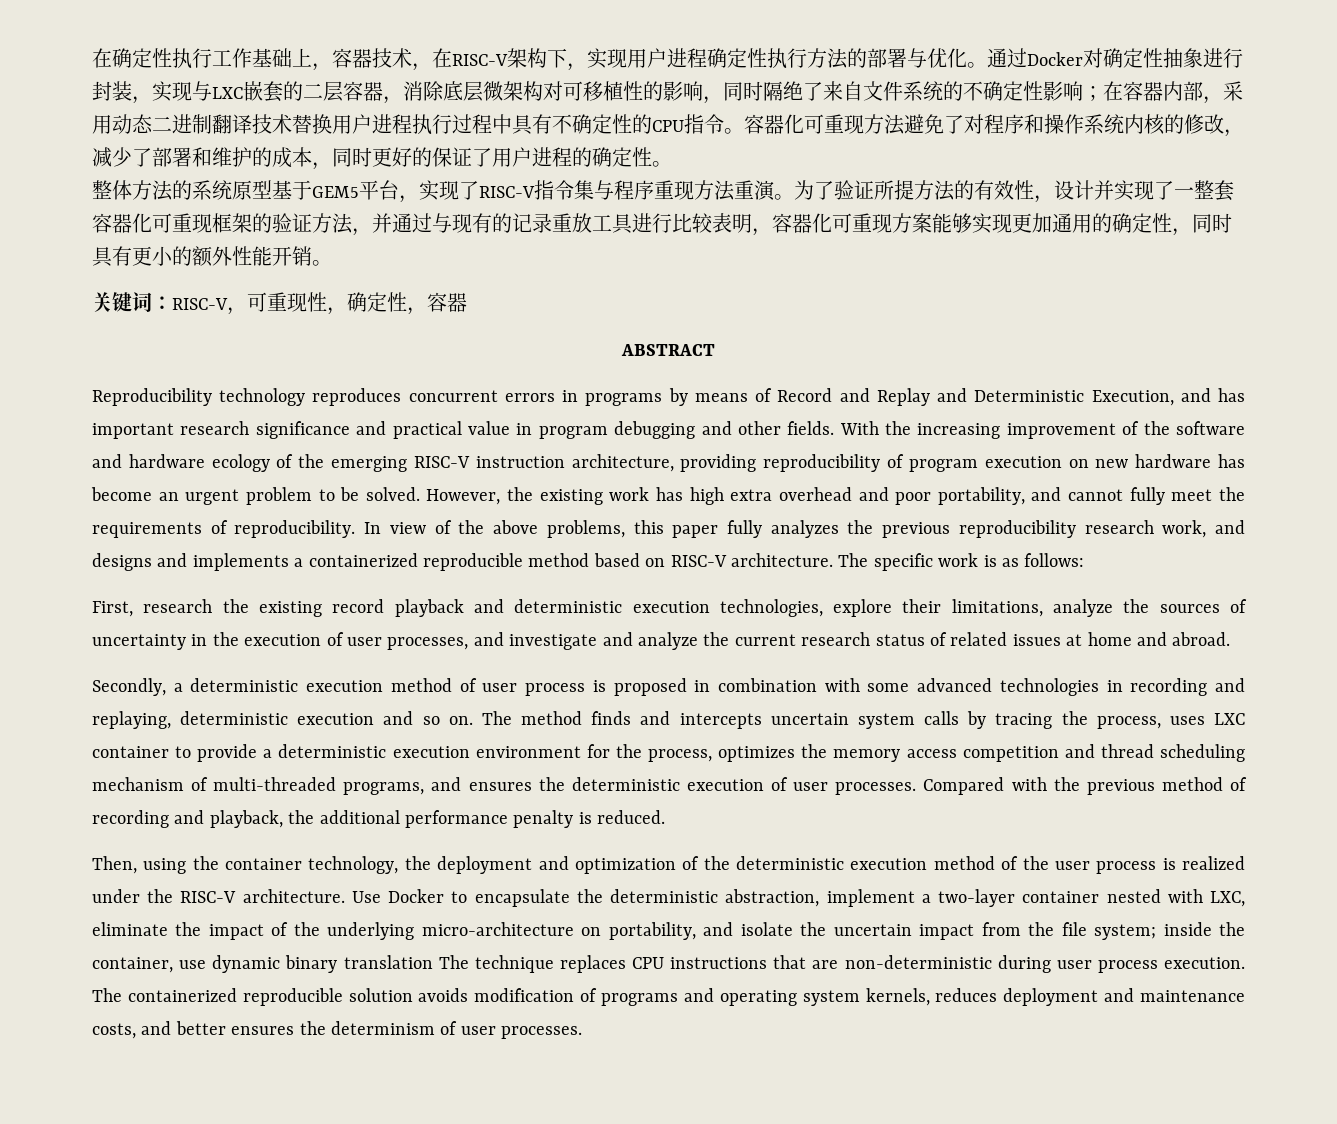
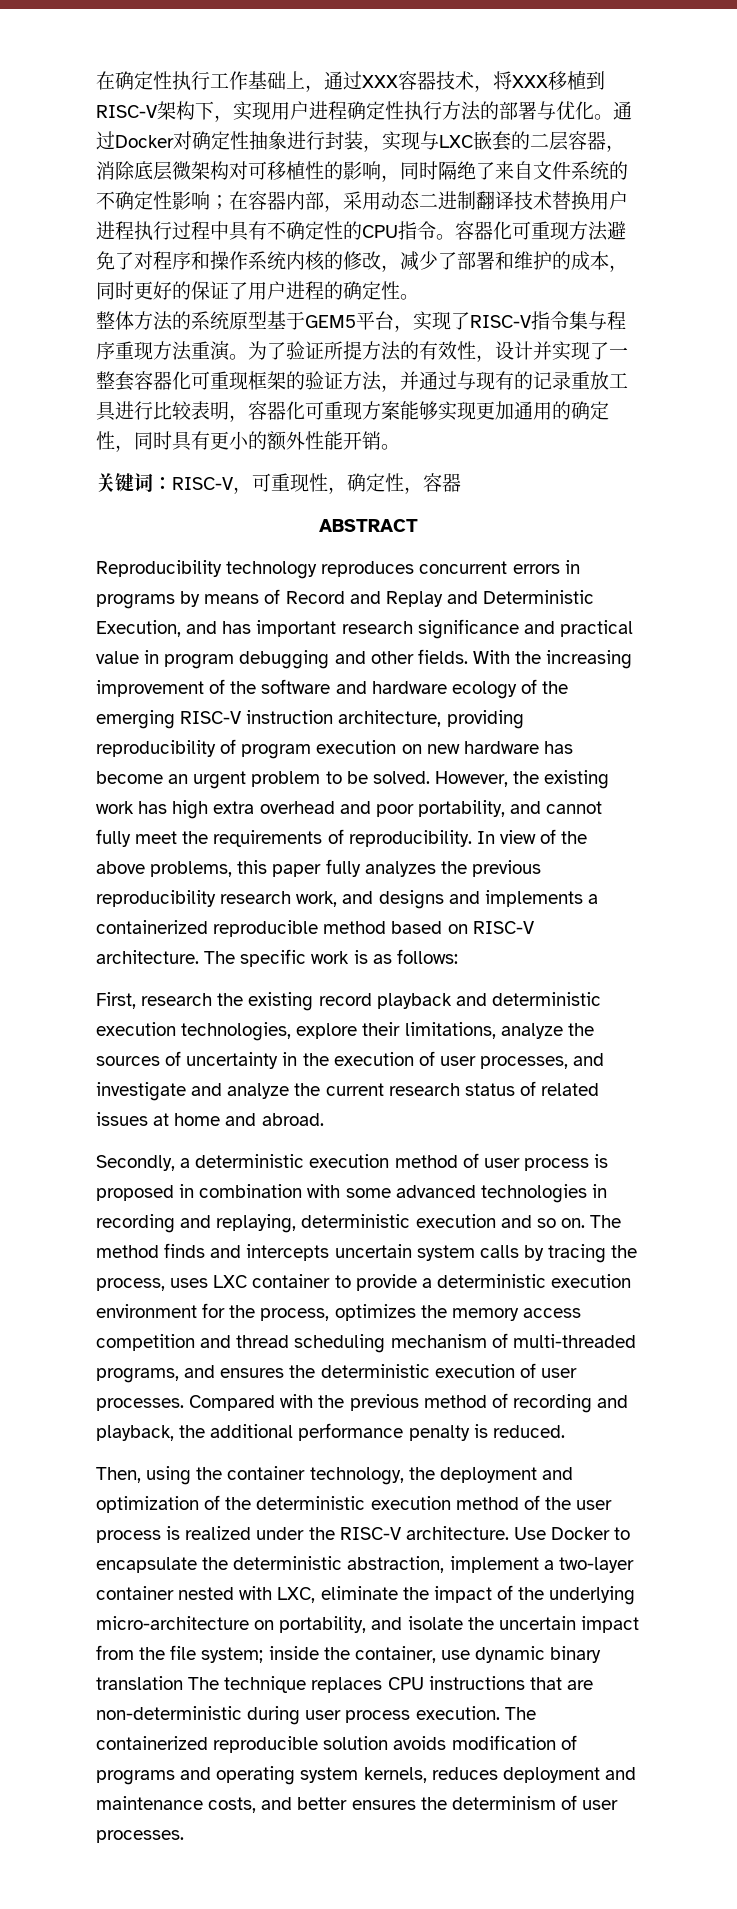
- 在确定性执行工作基础上，容器技术，在RISC-V架构下，实现用户进程确定性执行方法的部署与优化。
+ 在确定性执行工作基础上，通过XXX容器技术，将XXX移植到RISC-V架构下，实现用户进程确定性执行方法的部署与优化。

